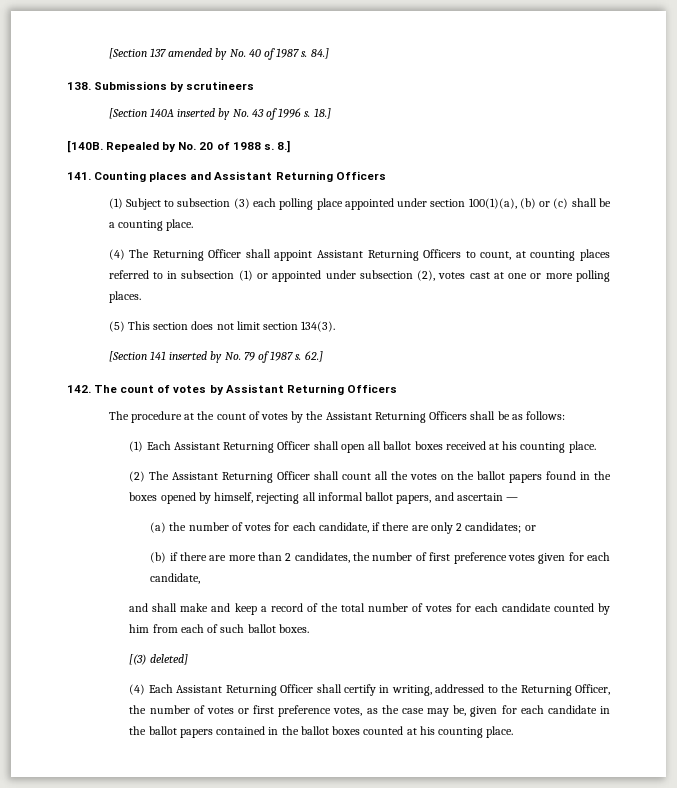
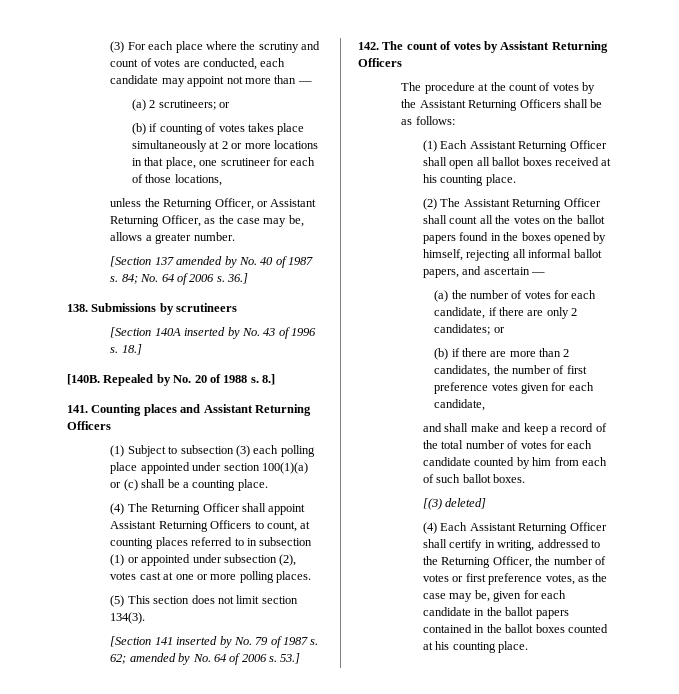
+ (3) For each place where the scrutiny and count of votes are conducted, each candidate may appoint not more than —
+ (a) 2 scrutineers; or
+ (b) if counting of votes takes place simultaneously at 2 or more locations in that place, one scrutineer for each of those locations,
+ unless the Returning Officer, or Assistant Returning Officer, as the case may be, allows a greater number.
- 84.]
+ 84; No. 64 of 2006 s. 36.]
- (1) Subject to subsection (3) each polling place appointed under section 100(1)(a), (b) or (c) shall be a counting place.
+ (1) Subject to subsection (3) each polling place appointed under section 100(1)(a) or (c) shall be a counting place.
- 62.]
+ 62; amended by No. 64 of 2006 s. 53.]

